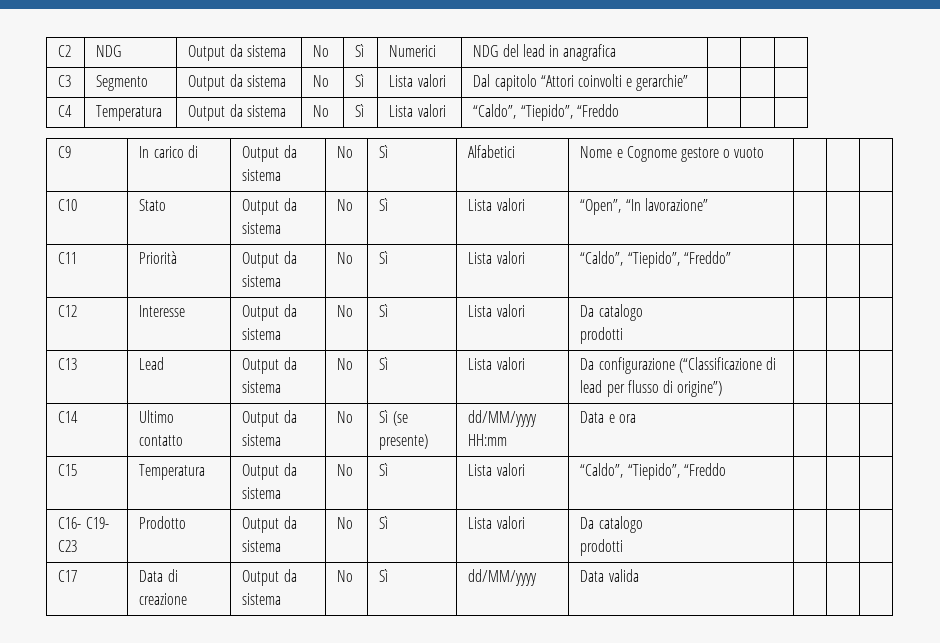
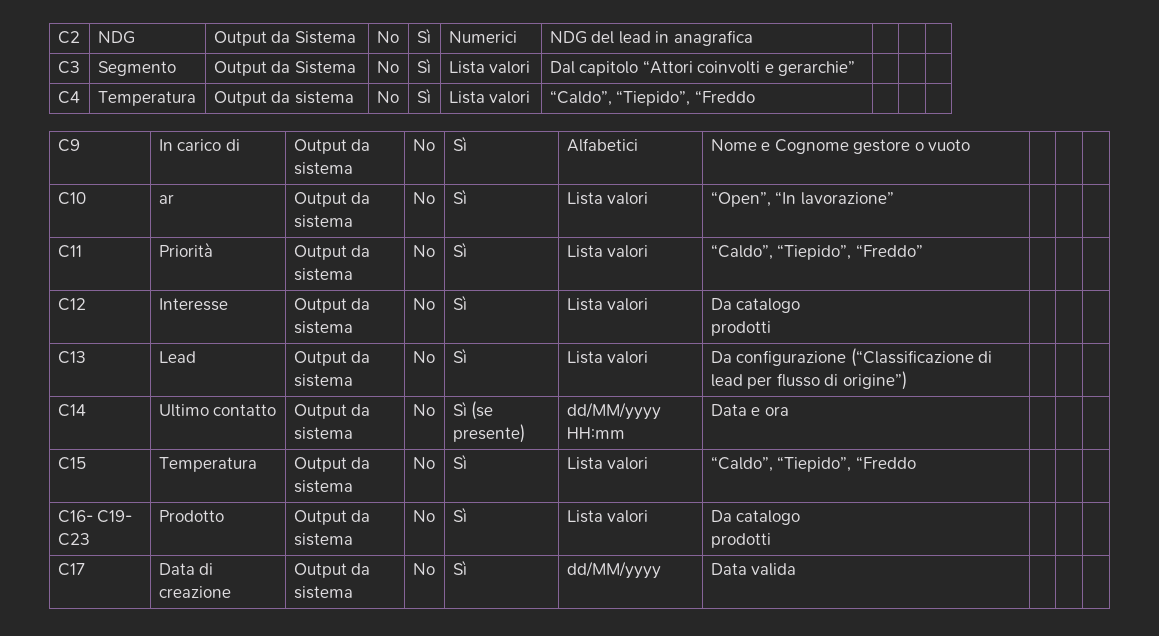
- C2 | NDG | Output da sistema | No | Sì | Numerici | NDG del lead in anagrafica | | |
+ C2 | NDG | Output da Sistema | No | Sì | Numerici | NDG del lead in anagrafica | | |
- C3 | Segmento | Output da sistema | No | Sì | Lista valori | Dal capitolo “Attori coinvolti e gerarchie” | | |
+ C3 | Segmento | Output da Sistema | No | Sì | Lista valori | Dal capitolo “Attori coinvolti e gerarchie” | | |
- C10 | Stato | Output da sistema | No | Sì | Lista valori | “Open”, “In lavorazione” | | |
+ C10 | ar | Output da sistema | No | Sì | Lista valori | “Open”, “In lavorazione” | | |

